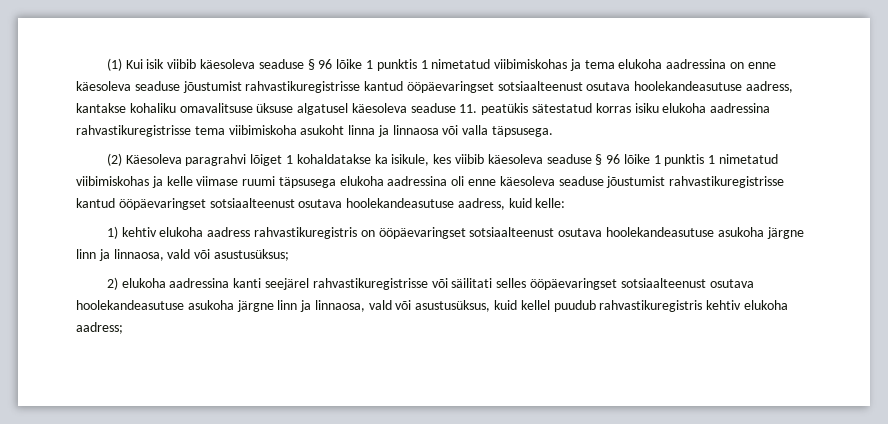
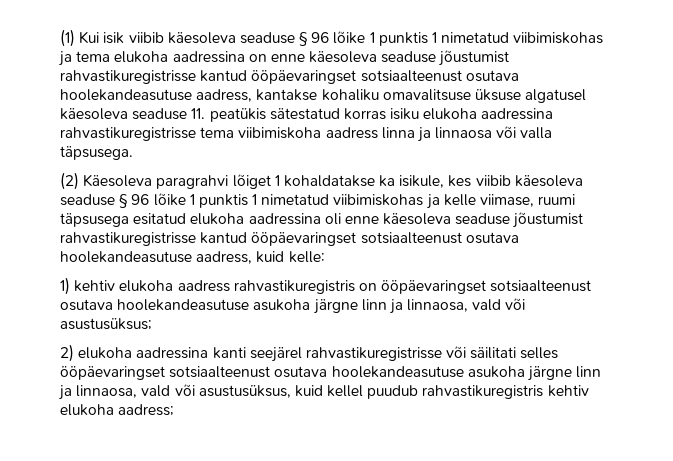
- (1) Kui isik viibib käesoleva seaduse § 96 lõike 1 punktis 1 nimetatud viibimiskohas ja tema elukoha aadressina on enne käesoleva seaduse jõustumist rahvastikuregistrisse kantud ööpäevaringset sotsiaalteenust osutava hoolekandeasutuse aadress, kantakse kohaliku omavalitsuse üksuse algatusel käesoleva seaduse 11. peatükis sätestatud korras isiku elukoha aadressina rahvastikuregistrisse tema viibimiskoha asukoht linna ja linnaosa või valla täpsusega.
+ (1) Kui isik viibib käesoleva seaduse § 96 lõike 1 punktis 1 nimetatud viibimiskohas ja tema elukoha aadressina on enne käesoleva seaduse jõustumist rahvastikuregistrisse kantud ööpäevaringset sotsiaalteenust osutava hoolekandeasutuse aadress, kantakse kohaliku omavalitsuse üksuse algatusel käesoleva seaduse 11. peatükis sätestatud korras isiku elukoha aadressina rahvastikuregistrisse tema viibimiskoha aadress linna ja linnaosa või valla täpsusega.
- (2) Käesoleva paragrahvi lõiget 1 kohaldatakse ka isikule, kes viibib käesoleva seaduse § 96 lõike 1 punktis 1 nimetatud viibimiskohas ja kelle viimase ruumi täpsusega elukoha aadressina oli enne käesoleva seaduse jõustumist rahvastikuregistrisse kantud ööpäevaringset sotsiaalteenust osutava hoolekandeasutuse aadress, kuid kelle:
+ (2) Käesoleva paragrahvi lõiget 1 kohaldatakse ka isikule, kes viibib käesoleva seaduse § 96 lõike 1 punktis 1 nimetatud viibimiskohas ja kelle viimase, ruumi täpsusega esitatud elukoha aadressina oli enne käesoleva seaduse jõustumist rahvastikuregistrisse kantud ööpäevaringset sotsiaalteenust osutava hoolekandeasutuse aadress, kuid kelle:

